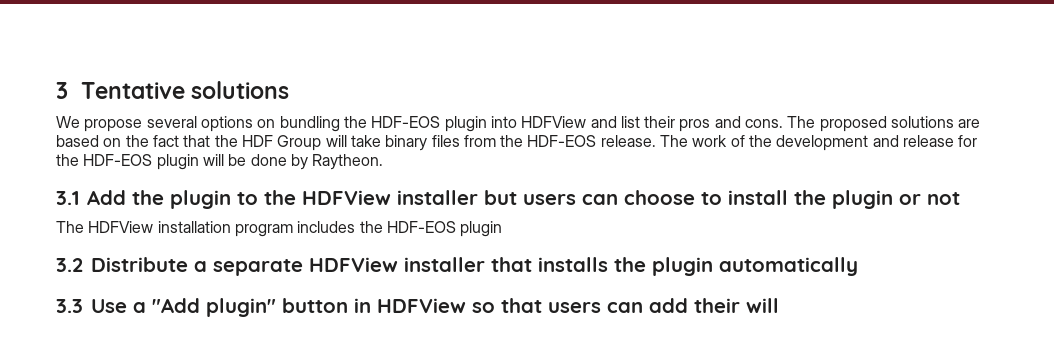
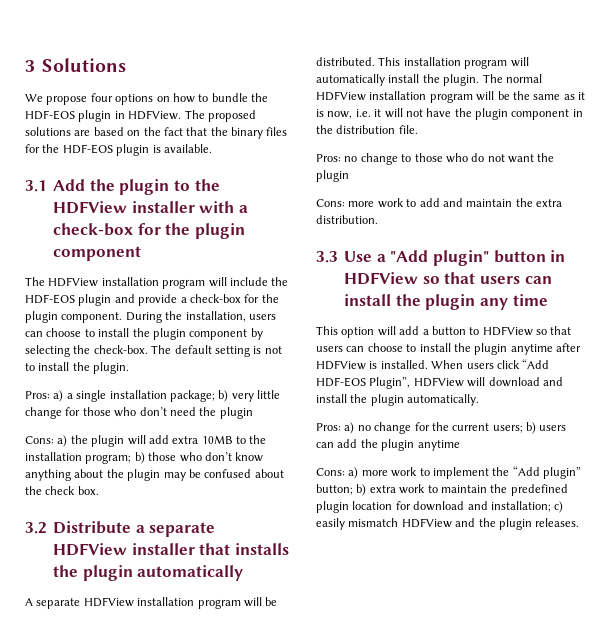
- 3 Tentative solutions
+ 3 Solutions
- We propose several options on bundling the HDF-EOS plugin into HDFView and list their pros and cons.
+ We propose four options on how to bundle the HDF-EOS plugin in HDFView.
- The proposed solutions are based on the fact that the HDF Group will take binary files from the HDF-EOS release. The work of the development and release for the HDF-EOS plugin will be done by Raytheon.
+ The proposed solutions are based on the fact that the binary files for the HDF-EOS plugin is available.
- 3.1 Add the plugin to the HDFView installer but users can choose to install the plugin or not
- The HDFView installation program includes the HDF-EOS plugin
+ 3.1 Add the plugin to the HDFView installer with a check-box for the plugin component
+ The HDFView installation program will include the HDF-EOS plugin and provide a check-box for the plugin component. During the installation, users can choose to install the plugin component by selecting the check-box. The default setting is not to install the plugin.
+ Pros: a) a single installation package; b) very little change for those who don’t need the plugin
+ Cons: a) the plugin will add extra 10MB to the installation program; b) those who don’t know anything about the plugin may be confused about the check box.
+ A separate HDFView installation program will be distributed. This installation program will automatically install the plugin. The normal HDFView installation program will be the same as it is now, i.e. it will not have the plugin component in the distribution file.
+ Pros: no change to those who do not want the plugin
+ Cons: more work to add and maintain the extra distribution.
- 3.3 Use a "Add plugin" button in HDFView so that users can add their will
+ 3.3 Use a "Add plugin" button in HDFView so that users can install the plugin any time
+ This option will add a button to HDFView so that users can choose to install the plugin anytime after HDFView is installed. When users click “Add HDF-EOS Plugin”, HDFView will download and install the plugin automatically.
+ Pros: a) no change for the current users; b) users can add the plugin anytime
+ Cons: a) more work to implement the “Add plugin” button; b) extra work to maintain the predefined plugin location for download and installation; c) easily mismatch HDFView and the plugin releases.

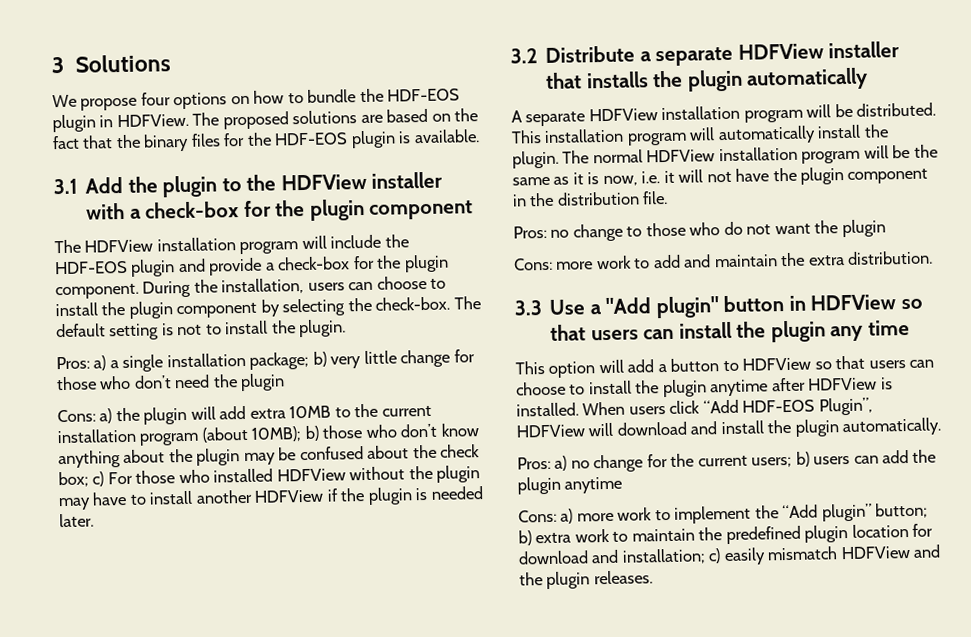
- Cons: a) the plugin will add extra 10MB to the installation program; b) those who don’t know anything about the plugin may be confused about the check box.
+ Cons: a) the plugin will add extra 10MB to the current installation program (about 10MB); b) those who don’t know anything about the plugin may be confused about the check box; c) For those who installed HDFView without the plugin may have to install another HDFView if the plugin is needed later.

